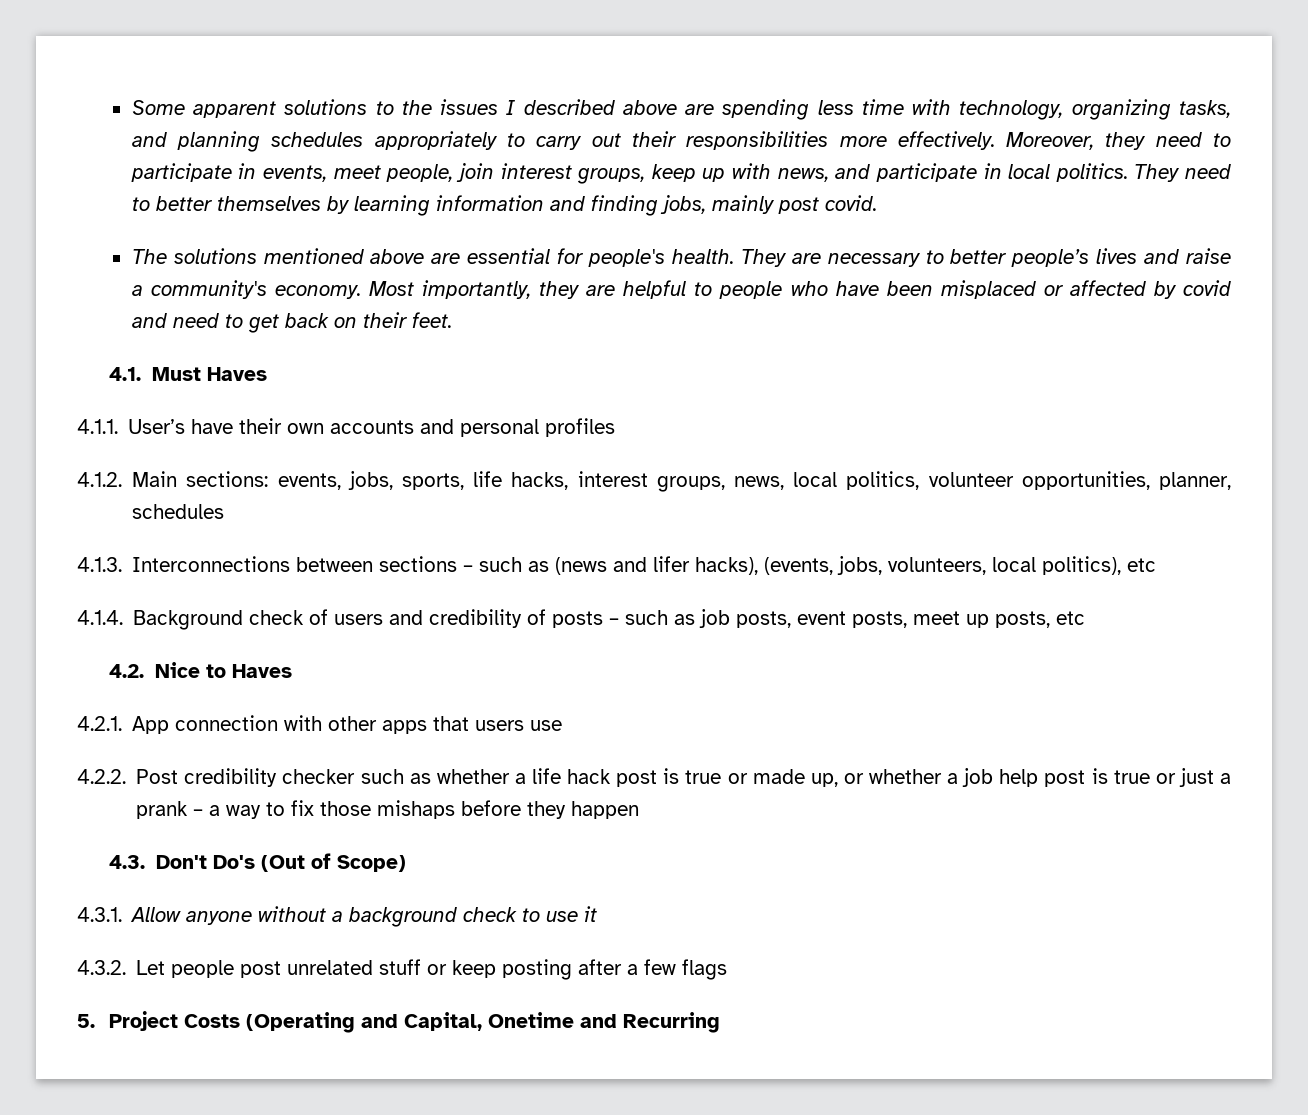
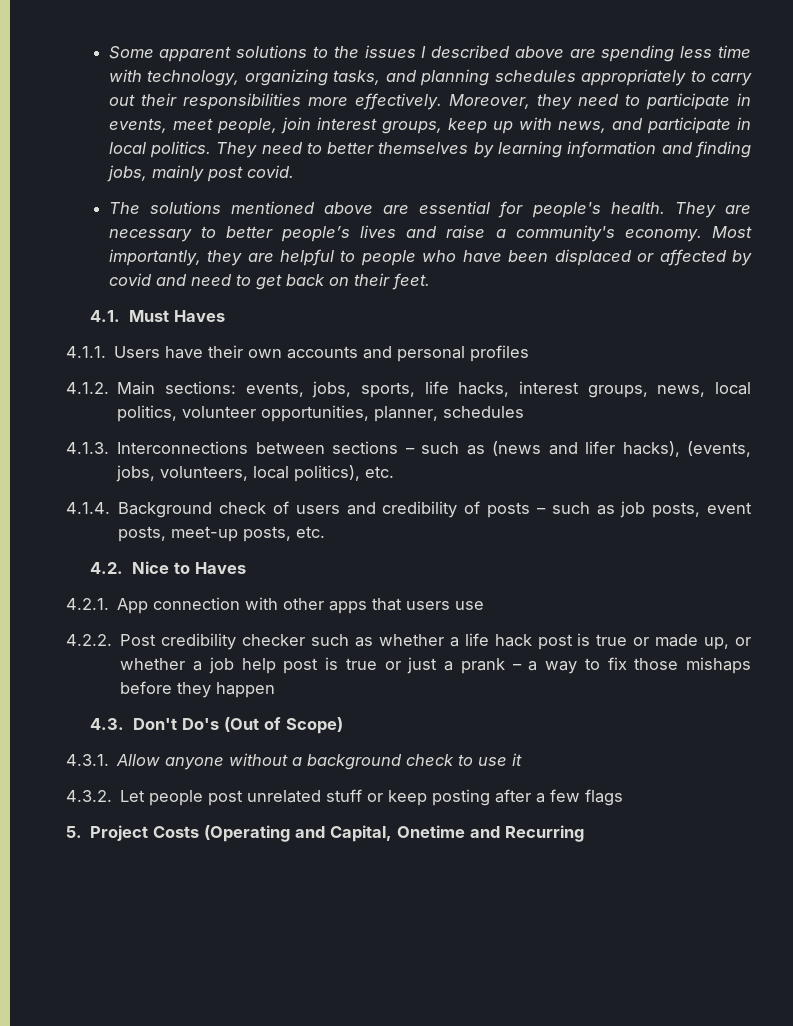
- Most importantly, they are helpful to people who have been misplaced or affected by covid and need to get back on their feet.
+ Most importantly, they are helpful to people who have been displaced or affected by covid and need to get back on their feet.
- 4.1.1. User’s have their own accounts and personal profiles
+ 4.1.1. Users have their own accounts and personal profiles
- 4.1.3. Interconnections between sections – such as (news and lifer hacks), (events, jobs, volunteers, local politics), etc
+ 4.1.3. Interconnections between sections – such as (news and lifer hacks), (events, jobs, volunteers, local politics), etc.
- 4.1.4. Background check of users and credibility of posts – such as job posts, event posts, meet up posts, etc
+ 4.1.4. Background check of users and credibility of posts – such as job posts, event posts, meet-up posts, etc.

